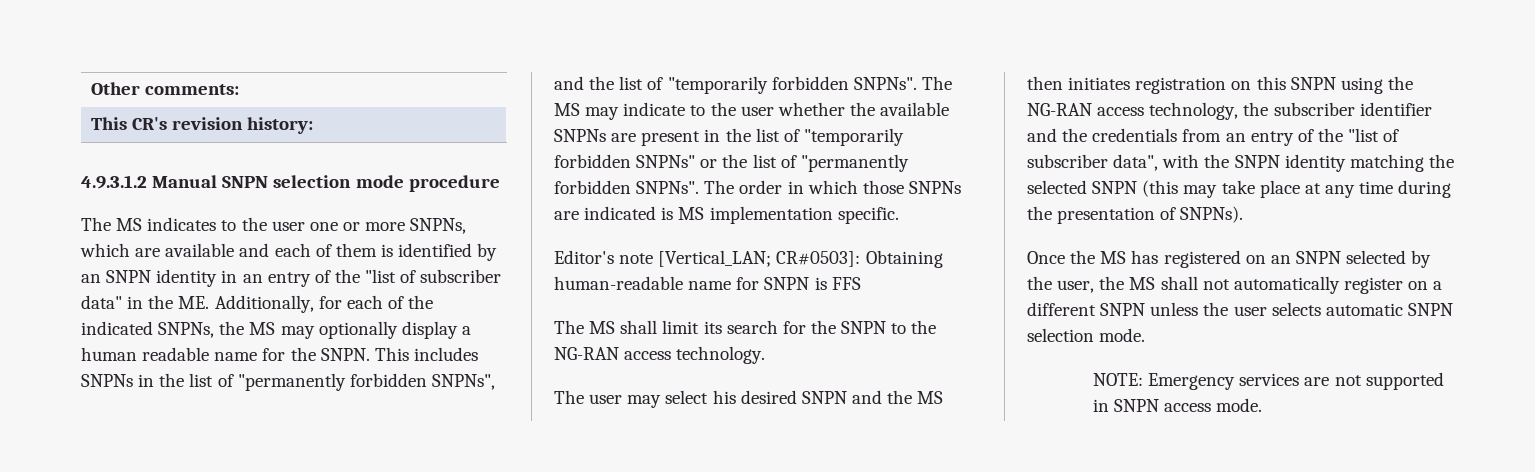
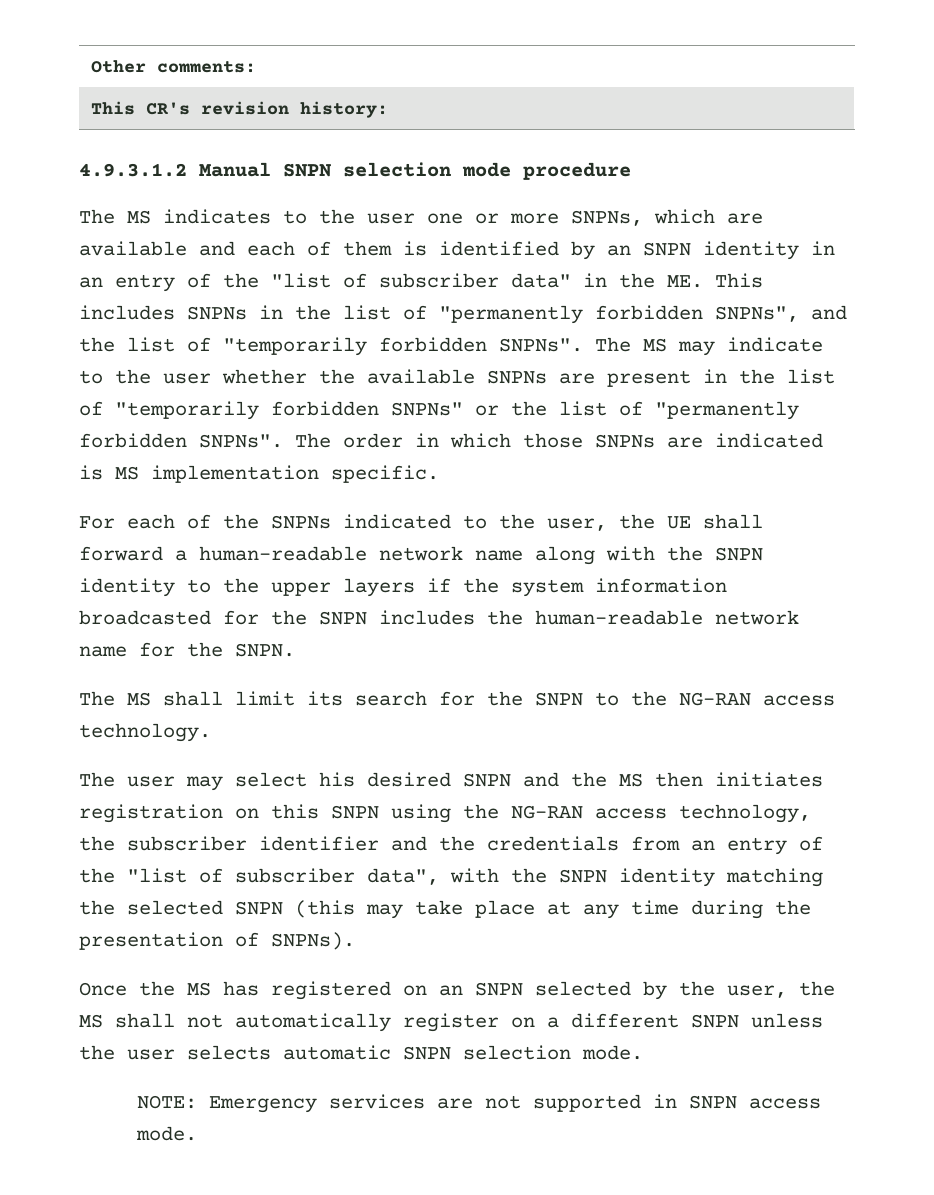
- The MS indicates to the user one or more SNPNs, which are available and each of them is identified by an SNPN identity in an entry of the "list of subscriber data" in the ME. Additionally, for each of the indicated SNPNs, the MS may optionally display a human readable name for the SNPN. This includes SNPNs in the list of "permanently forbidden SNPNs", and the list of "temporarily forbidden SNPNs".
+ The MS indicates to the user one or more SNPNs, which are available and each of them is identified by an SNPN identity in an entry of the "list of subscriber data" in the ME. This includes SNPNs in the list of "permanently forbidden SNPNs", and the list of "temporarily forbidden SNPNs".
- Editor's note [Vertical_LAN; CR#0503]: Obtaining human-readable name for SNPN is FFS
+ For each of the SNPNs indicated to the user, the UE shall forward a human-readable network name along with the SNPN identity to the upper layers if the system information broadcasted for the SNPN includes the human-readable network name for the SNPN.

